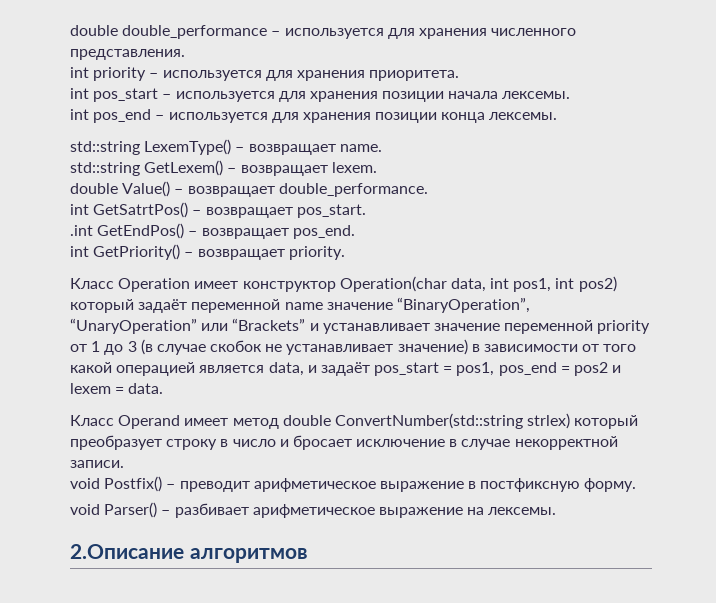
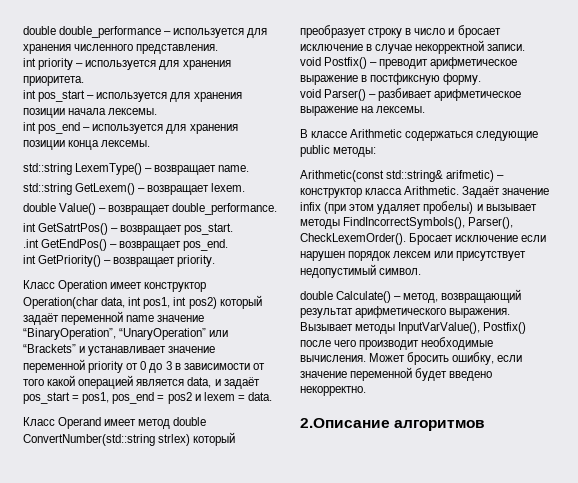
- Класс Operation имеет конструктор Operation(char data, int pos1, int pos2) который задаёт переменной name значение “BinaryOperation”, “UnaryOperation” или “Brackets” и устанавливает значение переменной priority от 1 до 3 (в случае скобок не устанавливает значение) в зависимости от того какой операцией является data, и задаёт pos_start = pos1, pos_end = pos2 и lexem = data.
+ Класс Operation имеет конструктор Operation(char data, int pos1, int pos2) который задаёт переменной name значение “BinaryOperation”, “UnaryOperation” или “Brackets” и устанавливает значение переменной priority от 0 до 3 в зависимости от того какой операцией является data, и задаёт pos_start = pos1, pos_end = pos2 и lexem = data.
+ В классе Arithmetic содержаться следующие public методы:
+ Arithmetic(const std::string& arifmetic) – конструктор класса Arithmetic. Задаёт значение infix (при этом удаляет пробелы) и вызывает методы FindIncorrectSymbols(), Parser(), CheckLexemOrder(). Бросает исключение если нарушен порядок лексем или присутствует недопустимый символ.
+ double Calculate() – метод, возвращающий результат арифметического выражения. Вызывает методы InputVarValue(), Postfix() после чего производит необходимые вычисления. Может бросить ошибку, если значение переменной будет введено некорректно.

